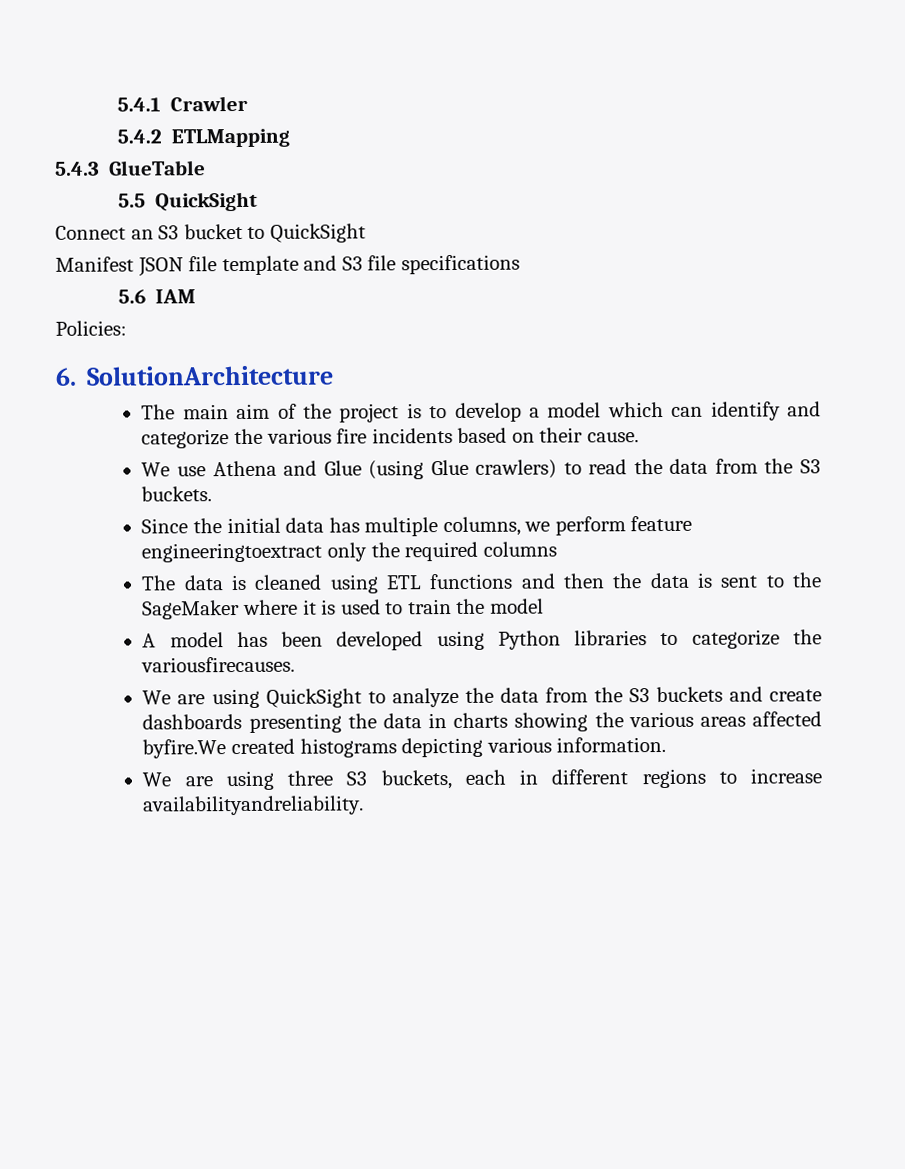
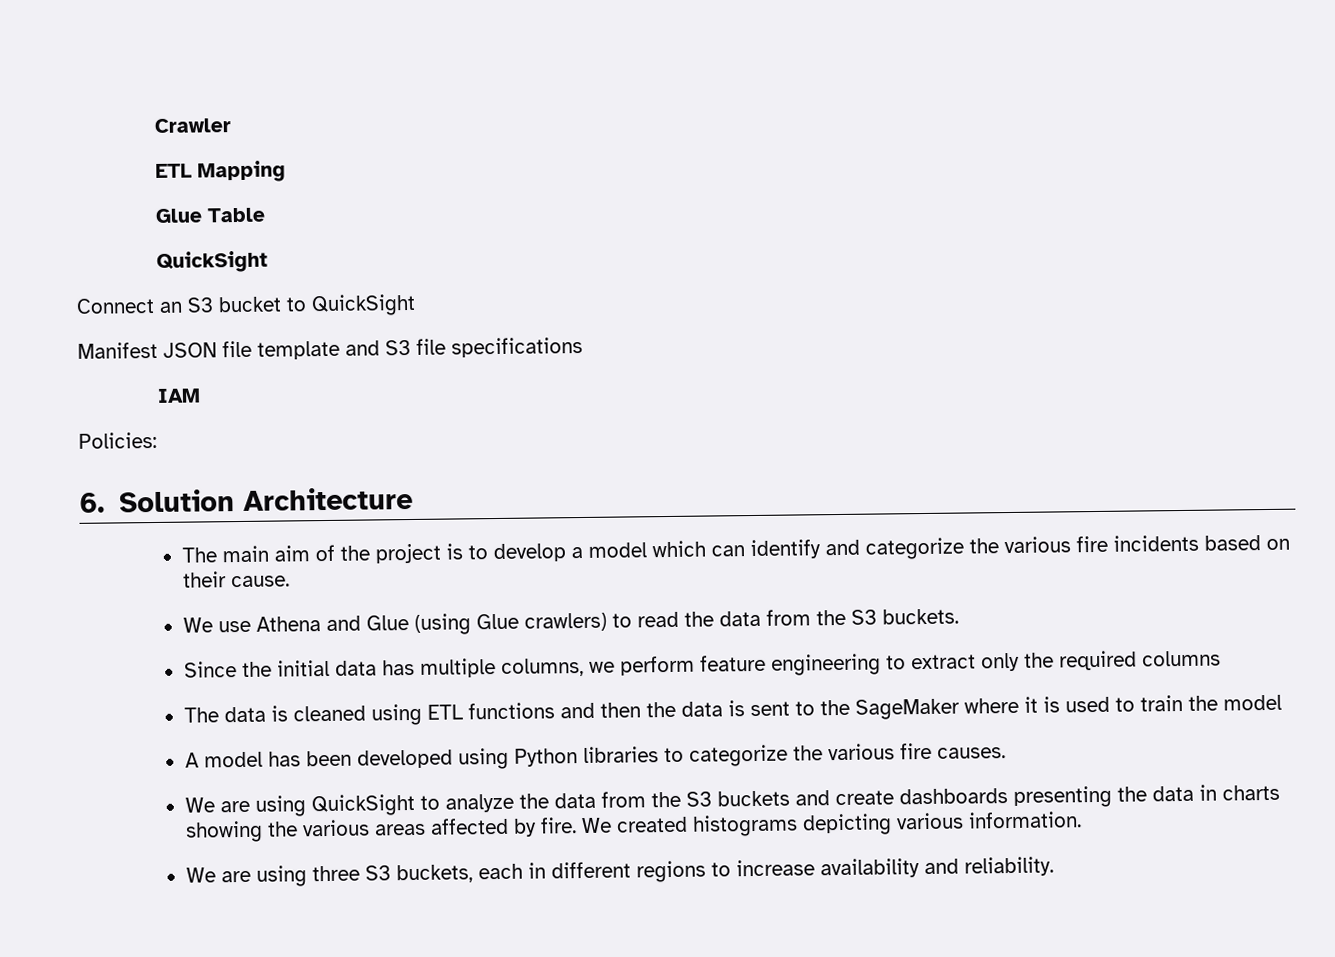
- 5.4.1 Crawler
+ Crawler
- 5.4.2 ETLMapping
- 5.4.3 GlueTable
- 5.5 QuickSight
+ ETL Mapping
+ Glue Table
+ QuickSight
- 5.6 IAM
+ IAM
- 6. SolutionArchitecture
+ 6. Solution Architecture
- Since the initial data has multiple columns, we perform feature engineeringtoextract only the required columns
+ Since the initial data has multiple columns, we perform feature engineering to extract only the required columns
- A model has been developed using Python libraries to categorize the variousfirecauses.
+ A model has been developed using Python libraries to categorize the various fire causes.
- We are using QuickSight to analyze the data from the S3 buckets and create dashboards presenting the data in charts showing the various areas affected byfire.We created histograms depicting various information.
+ We are using QuickSight to analyze the data from the S3 buckets and create dashboards presenting the data in charts showing the various areas affected by fire. We created histograms depicting various information.
- We are using three S3 buckets, each in different regions to increase availabilityandreliability.
+ We are using three S3 buckets, each in different regions to increase availability and reliability.

